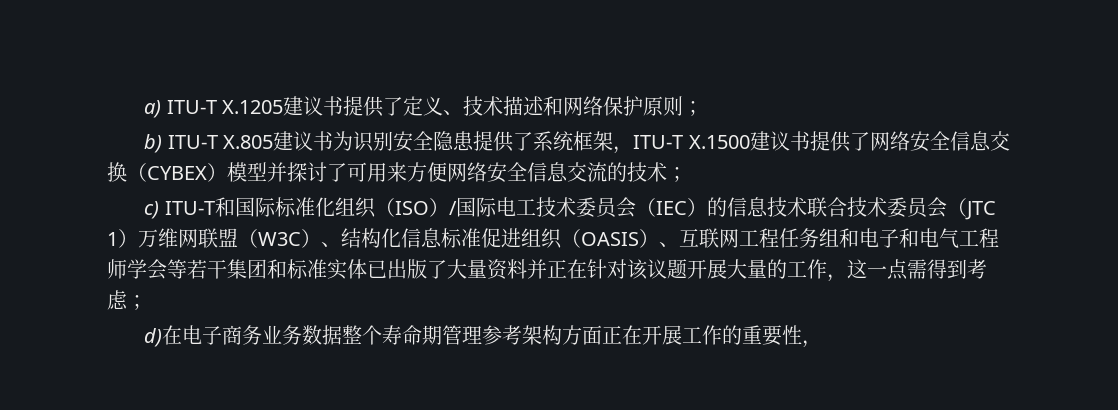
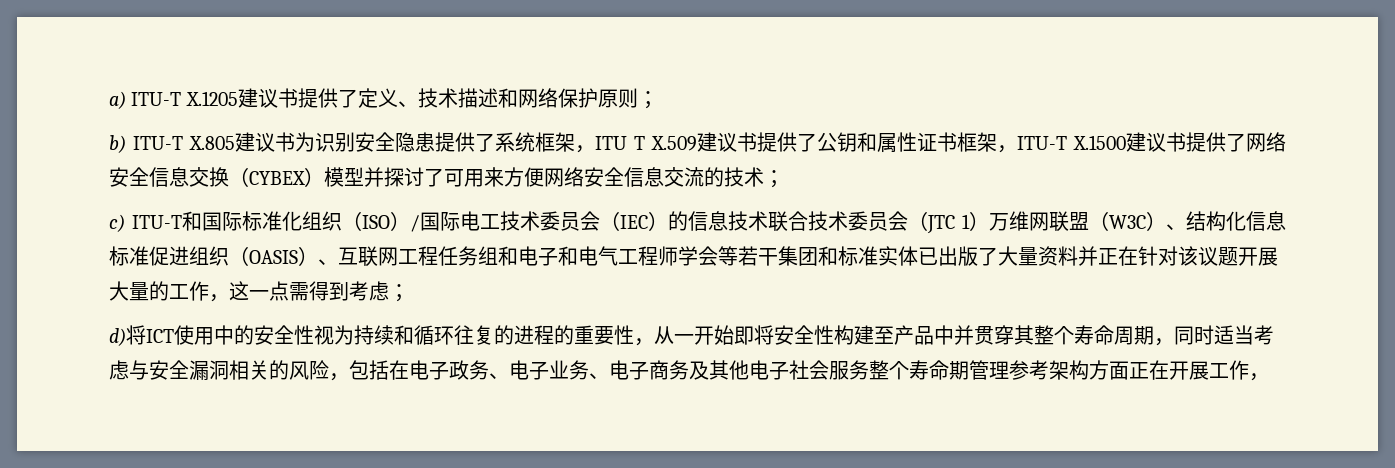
- b) ITU-T X.805建议书为识别安全隐患提供了系统框架，ITU-T X.1500建议书提供了网络安全信息交换（CYBEX）模型并探讨了可用来方便网络安全信息交流的技术；
+ b) ITU-T X.805建议书为识别安全隐患提供了系统框架，ITU T X.509建议书提供了公钥和属性证书框架，ITU-T X.1500建议书提供了网络安全信息交换（CYBEX）模型并探讨了可用来方便网络安全信息交流的技术；
- d)在电子商务业务数据整个寿命期管理参考架构方面正在开展工作的重要性，
+ d)将ICT使用中的安全性视为持续和循环往复的进程的重要性，从一开始即将安全性构建至产品中并贯穿其整个寿命周期，同时适当考虑与安全漏洞相关的风险，包括在电子政务、电子业务、电子商务及其他电子社会服务整个寿命期管理参考架构方面正在开展工作，

